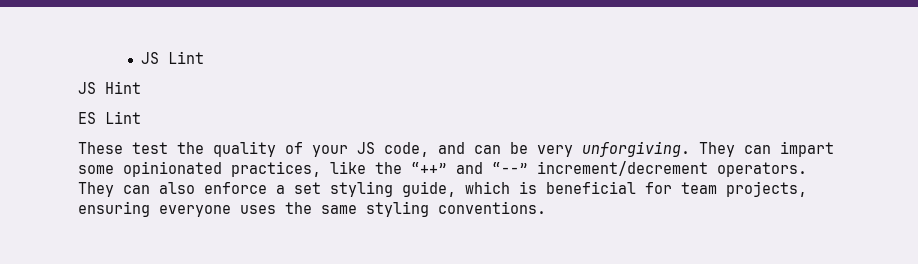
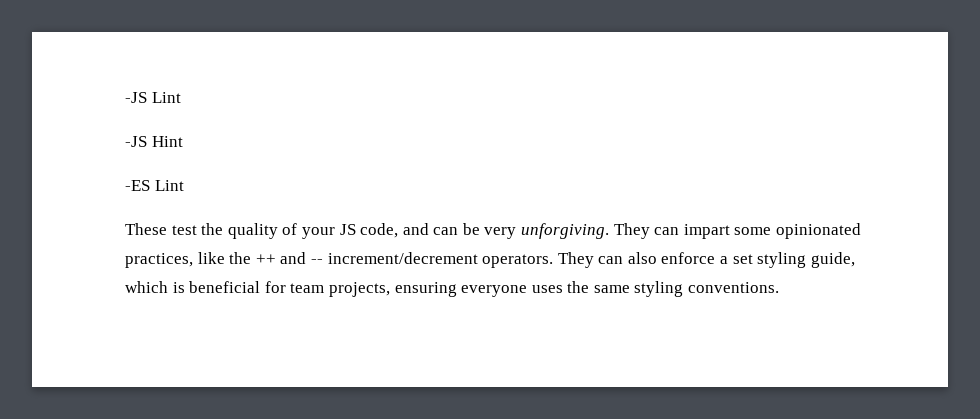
- JS Lint
- JS Hint
+ -JS Lint
+ -JS Hint
- ES Lint
+ -ES Lint
- They can impart some opinionated practices, like the “++” and “--” increment/decrement operators.
+ They can impart some opinionated practices, like the ++ and -- increment/decrement operators.

